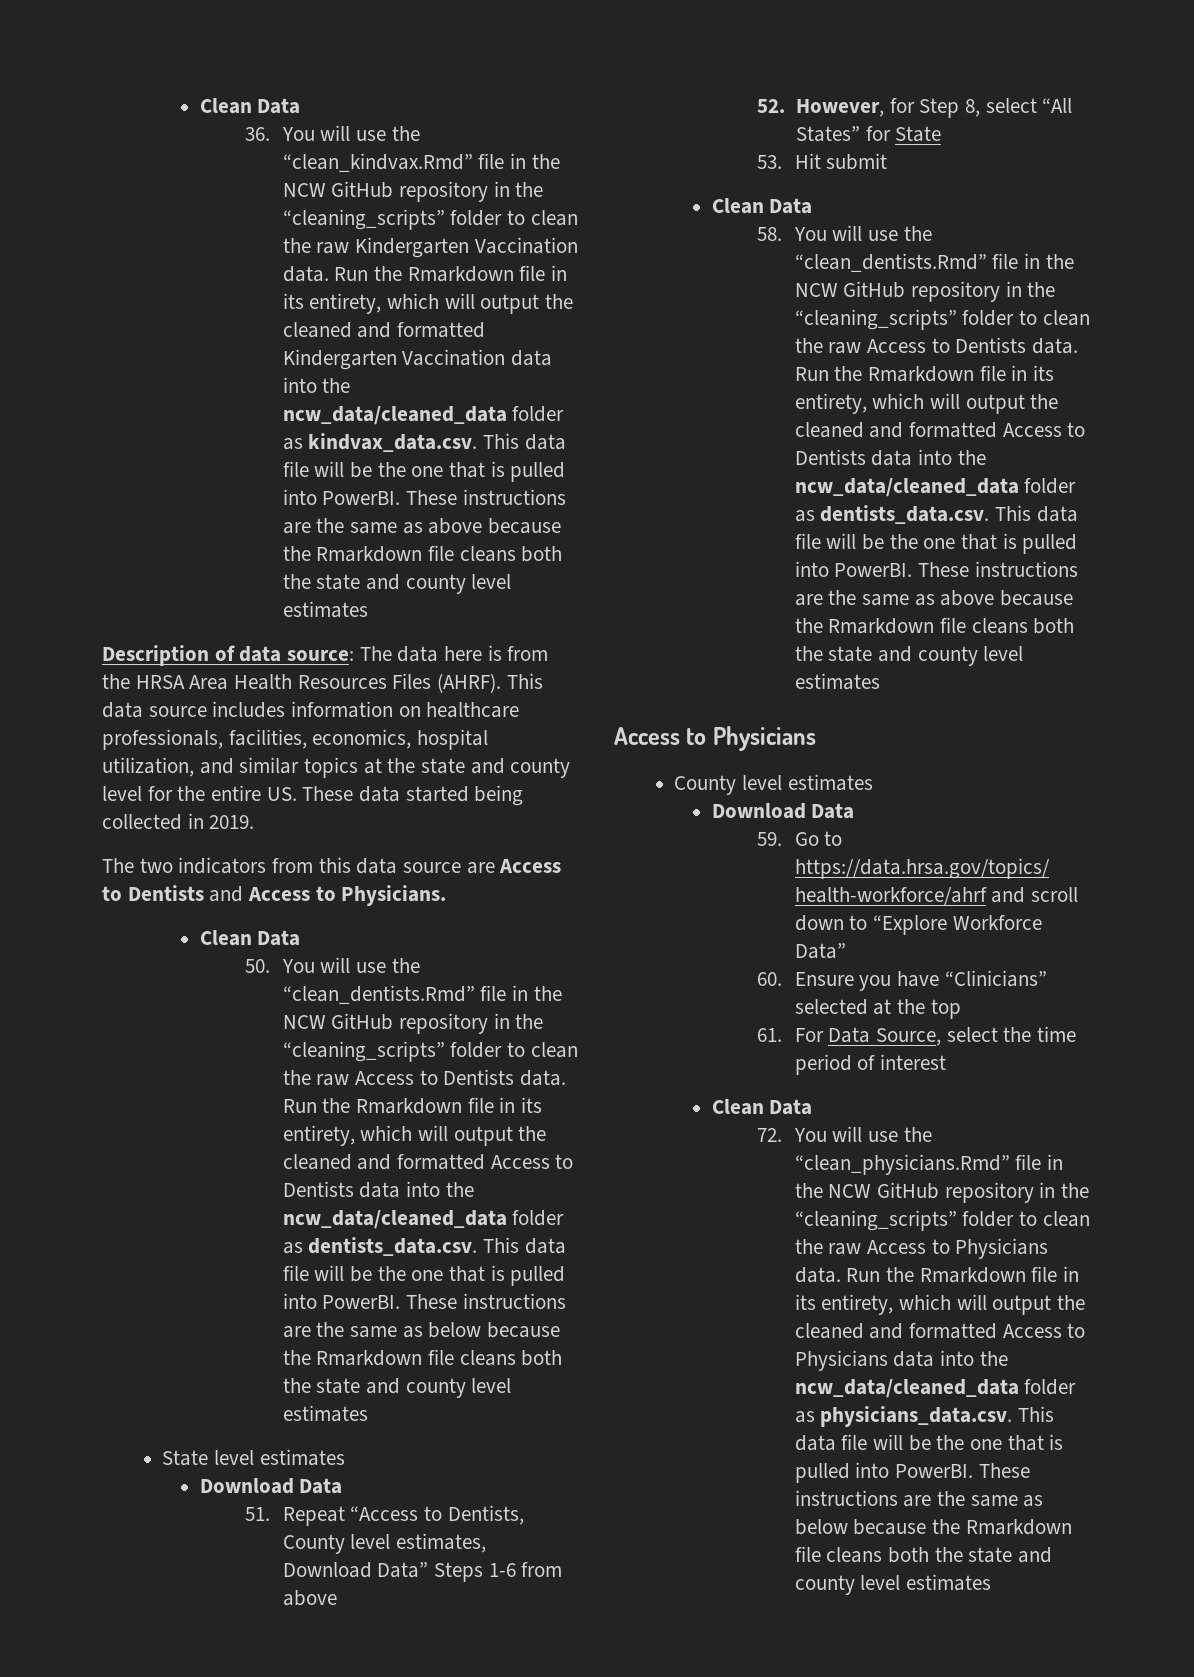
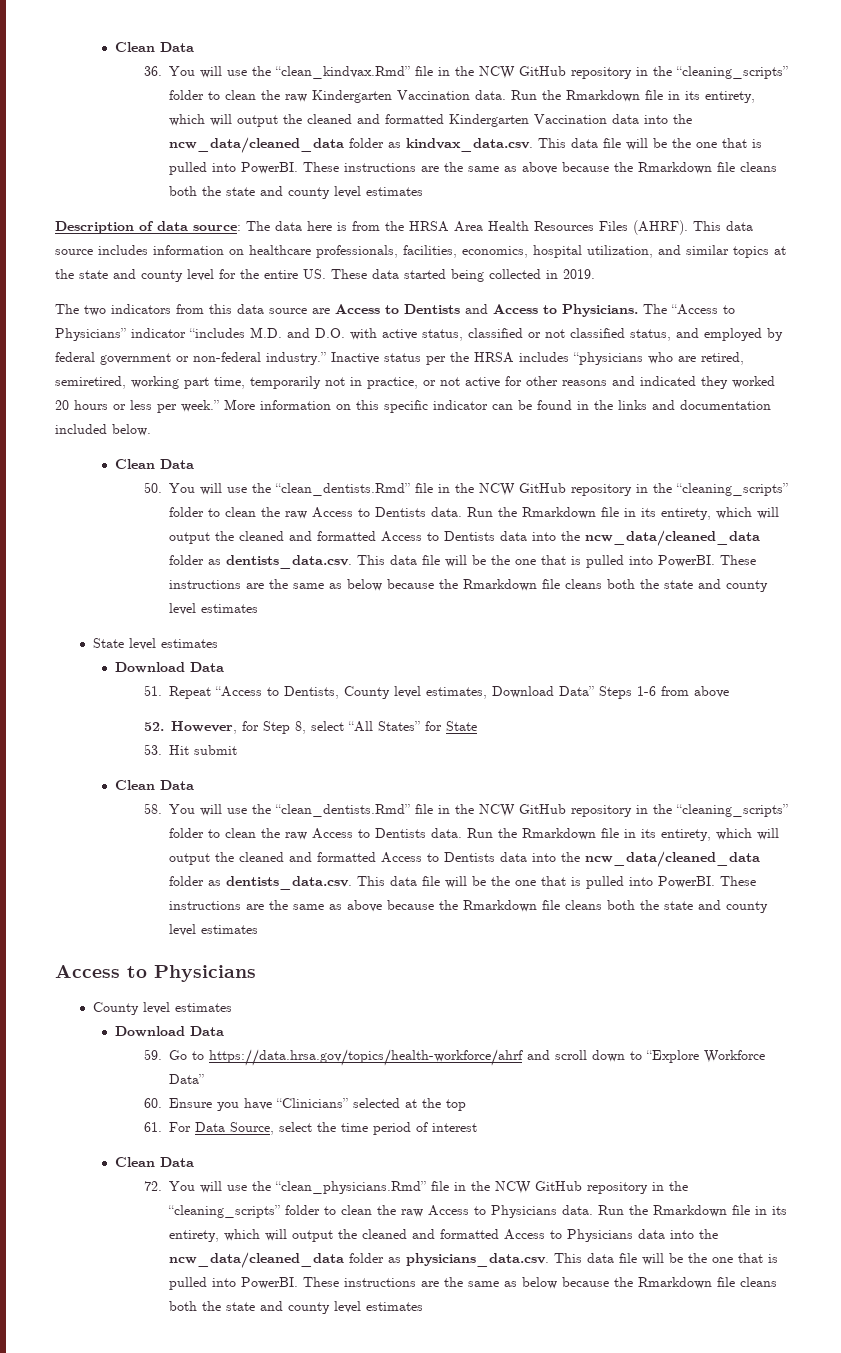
+ The “Access to Physicians” indicator “includes M.D. and D.O. with active status, classified or not classified status, and employed by federal government or non-federal industry.” Inactive status per the HRSA includes “physicians who are retired, semiretired, working part time, temporarily not in practice, or not active for other reasons and indicated they worked 20 hours or less per week.” More information on this specific indicator can be found in the links and documentation included below.

